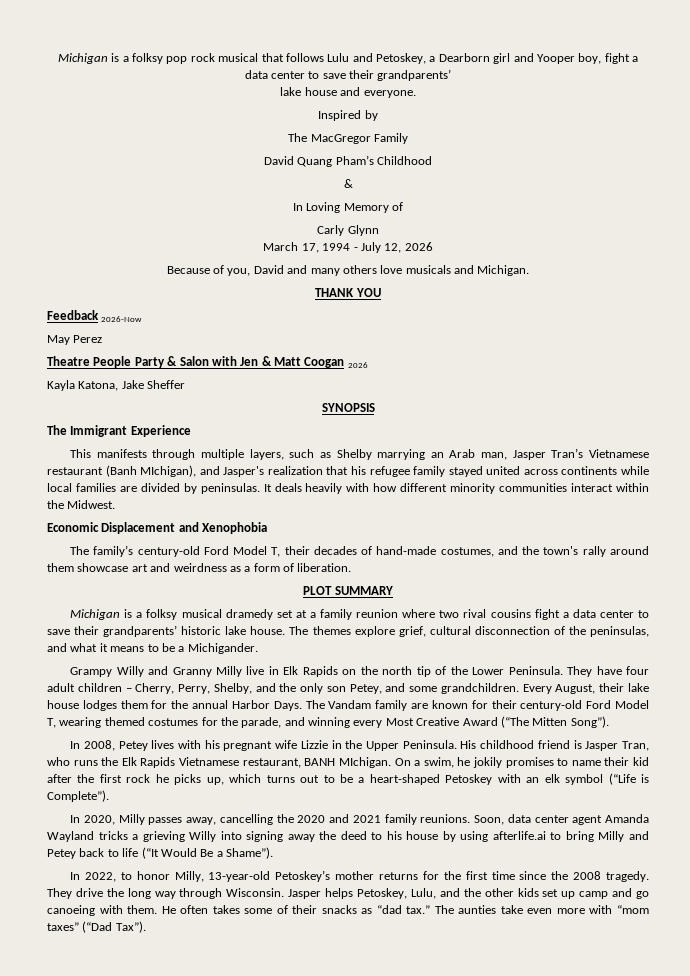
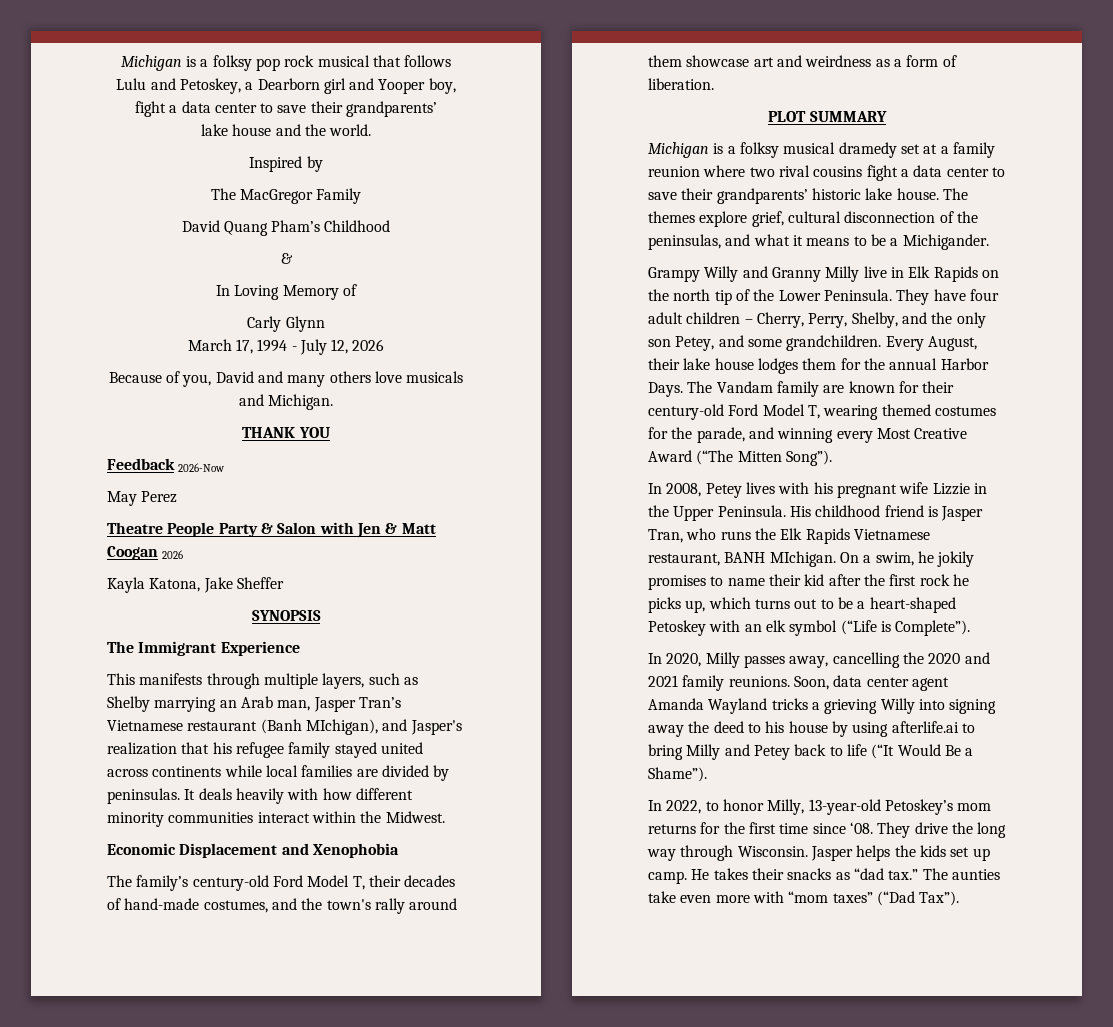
- lake house and everyone.
+ lake house and the world.
- In 2022, to honor Milly, 13-year-old Petoskey’s mother returns for the first time since the 2008 tragedy. They drive the long way through Wisconsin.
+ In 2022, to honor Milly, 13-year-old Petoskey’s mom returns for the first time since ‘08. They drive the long way through Wisconsin.
- Jasper helps Petoskey, Lulu, and the other kids set up camp and go canoeing with them. He often takes some of their snacks as “dad tax.”
+ Jasper helps the kids set up camp. He takes their snacks as “dad tax.”

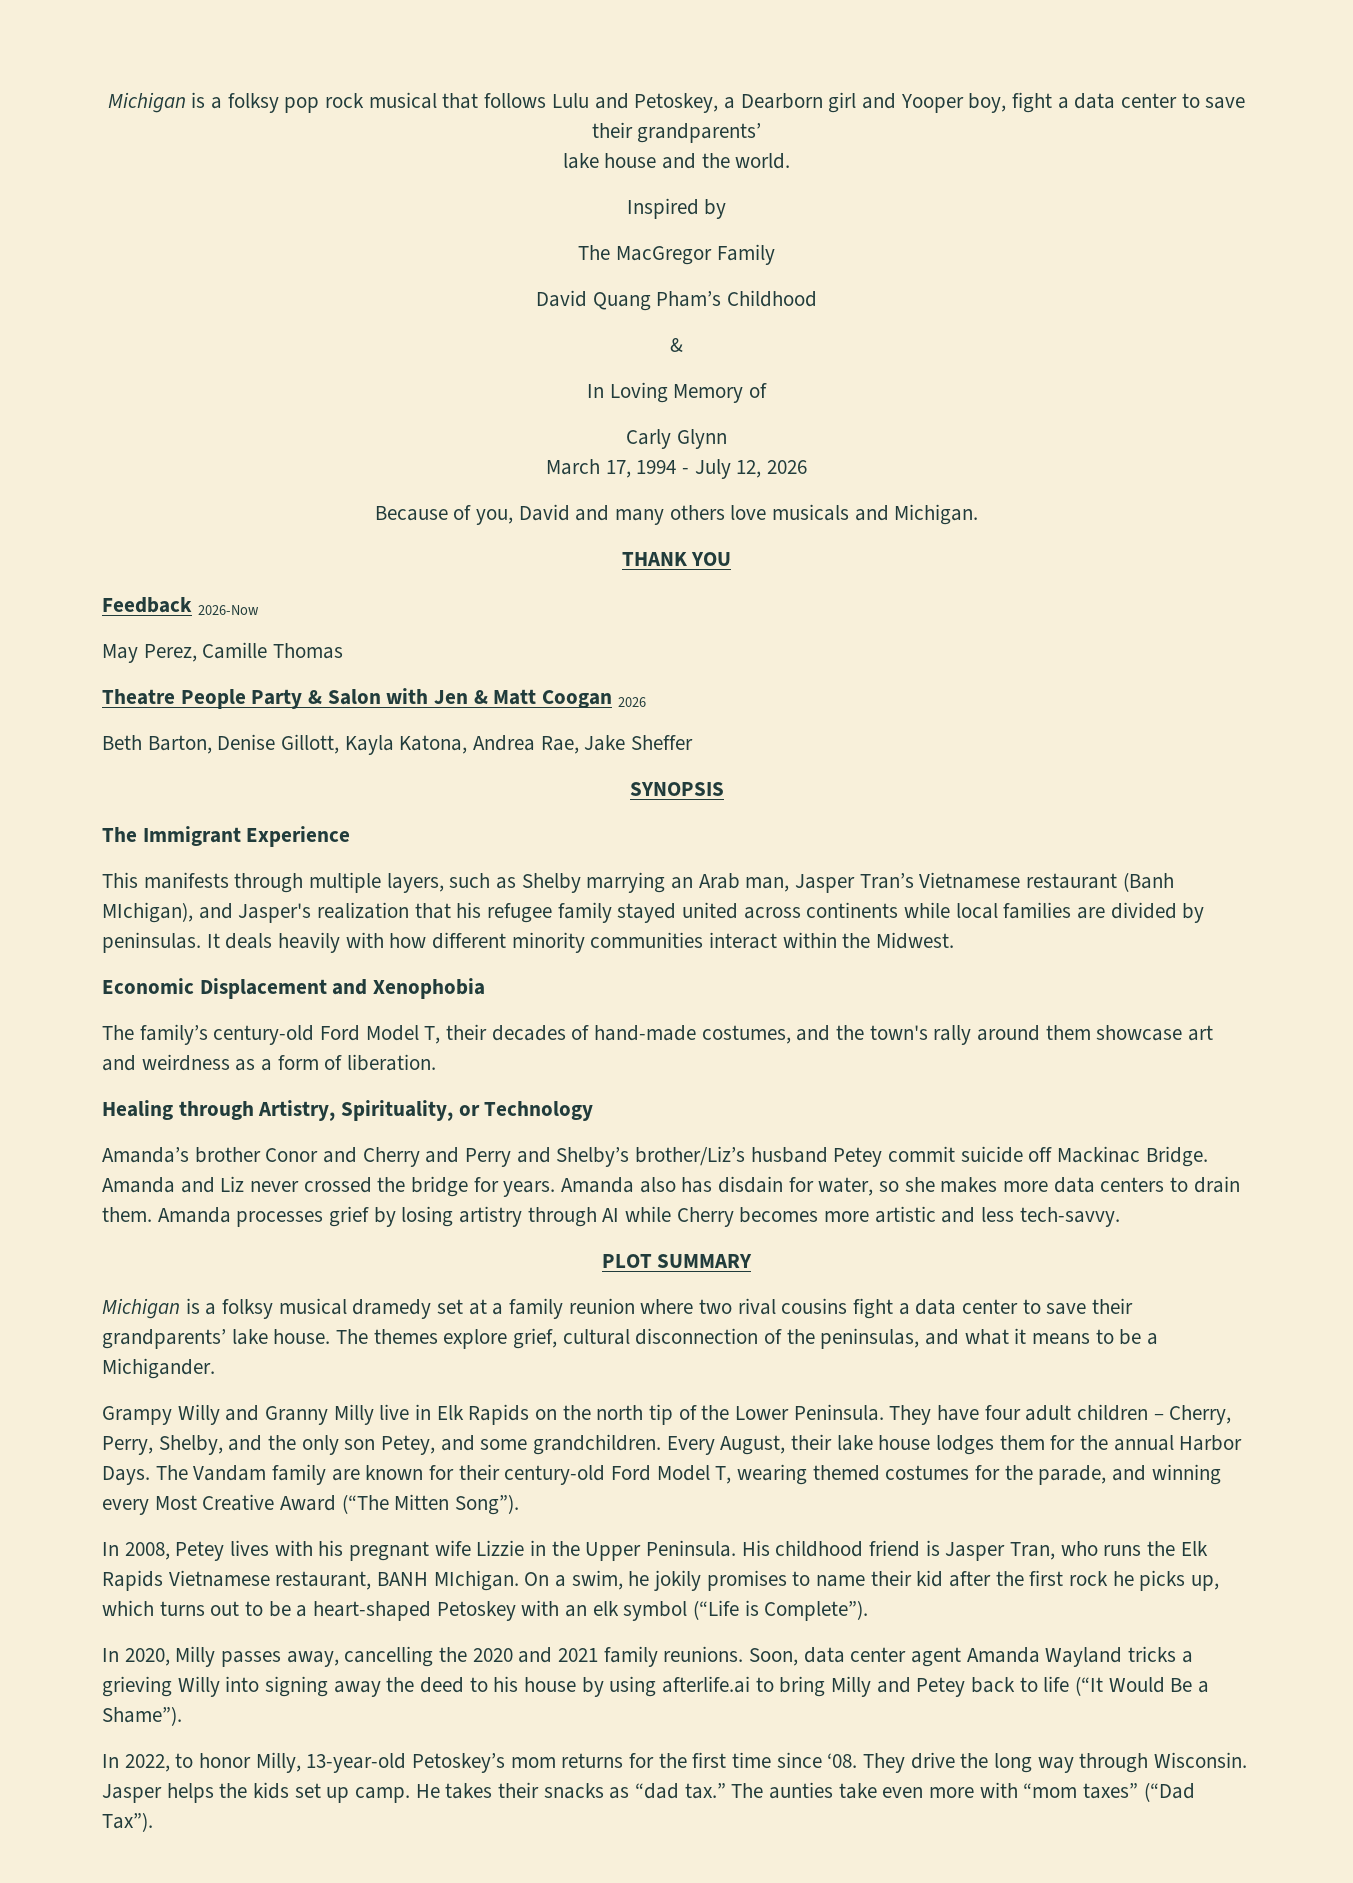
- May Perez
+ May Perez, Camille Thomas
- Kayla Katona, Jake Sheffer
+ Beth Barton, Denise Gillott, Kayla Katona, Andrea Rae, Jake Sheffer
+ Healing through Artistry, Spirituality, or Technology
+ Amanda’s brother Conor and Cherry and Perry and Shelby’s brother/Liz’s husband Petey commit suicide off Mackinac Bridge. Amanda and Liz never crossed the bridge for years. Amanda also has disdain for water, so she makes more data centers to drain them. Amanda processes grief by losing artistry through AI while Cherry becomes more artistic and less tech-savvy.
- Michigan is a folksy musical dramedy set at a family reunion where two rival cousins fight a data center to save their grandparents’ historic lake house.
+ Michigan is a folksy musical dramedy set at a family reunion where two rival cousins fight a data center to save their grandparents’ lake house.

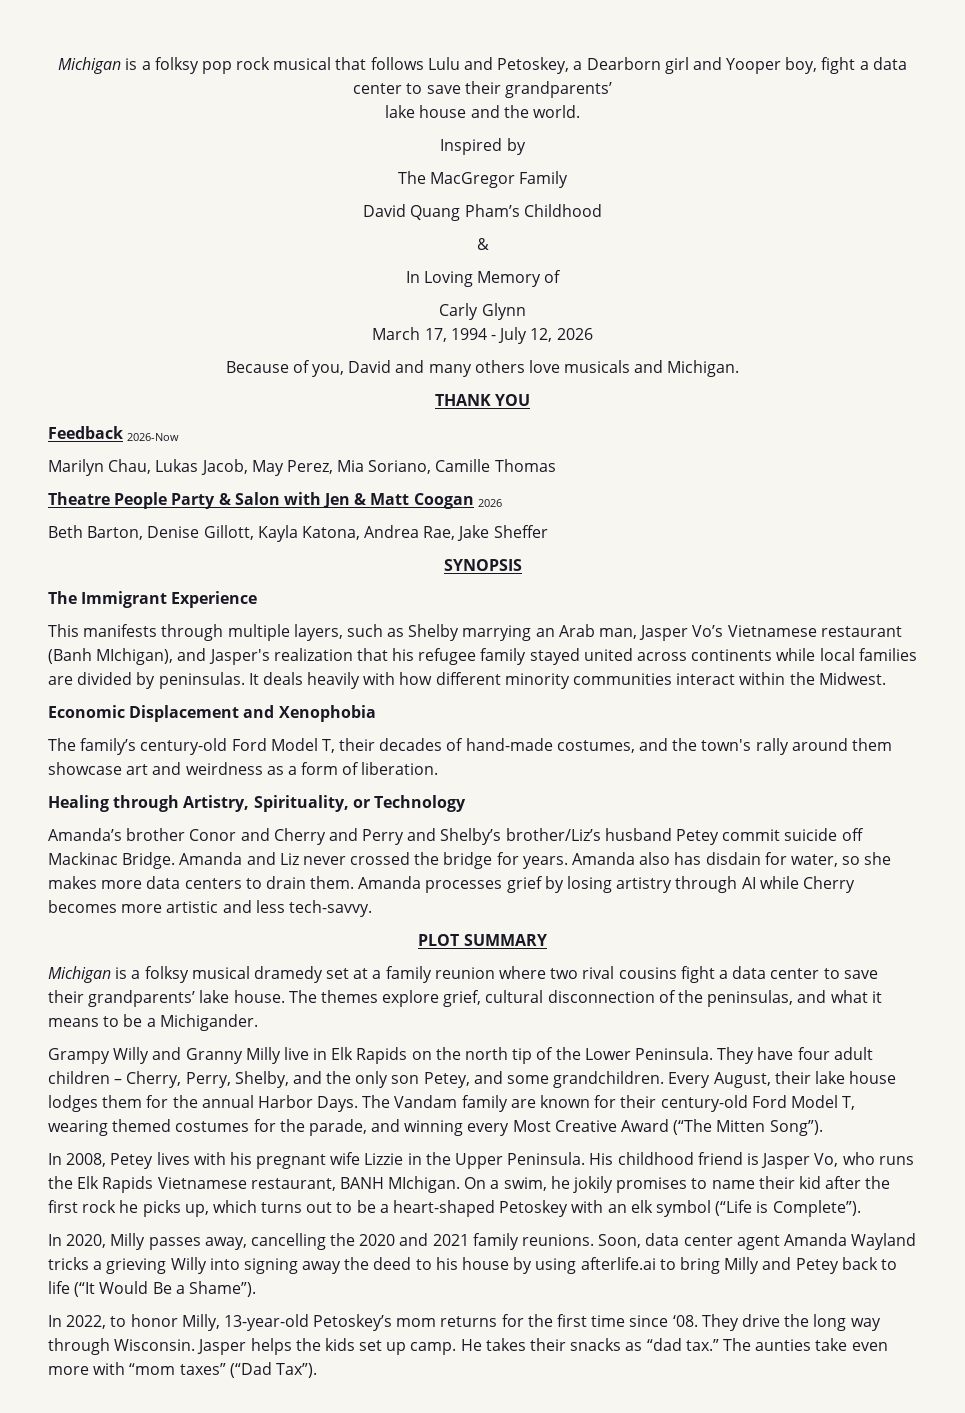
- May Perez, Camille Thomas
+ Marilyn Chau, Lukas Jacob, May Perez, Mia Soriano, Camille Thomas
- This manifests through multiple layers, such as Shelby marrying an Arab man, Jasper Tran’s Vietnamese restaurant (Banh MIchigan), and Jasper's realization that his refugee family stayed united across continents while local families are divided by peninsulas.
+ This manifests through multiple layers, such as Shelby marrying an Arab man, Jasper Vo’s Vietnamese restaurant (Banh MIchigan), and Jasper's realization that his refugee family stayed united across continents while local families are divided by peninsulas.
- His childhood friend is Jasper Tran, who runs the Elk Rapids Vietnamese restaurant, BANH MIchigan.
+ His childhood friend is Jasper Vo, who runs the Elk Rapids Vietnamese restaurant, BANH MIchigan.

